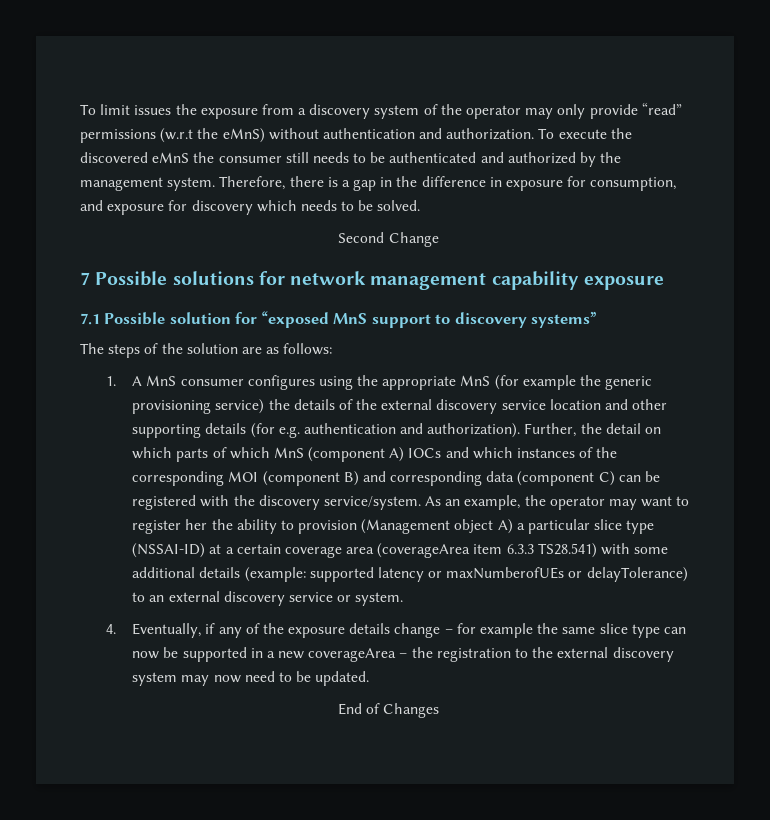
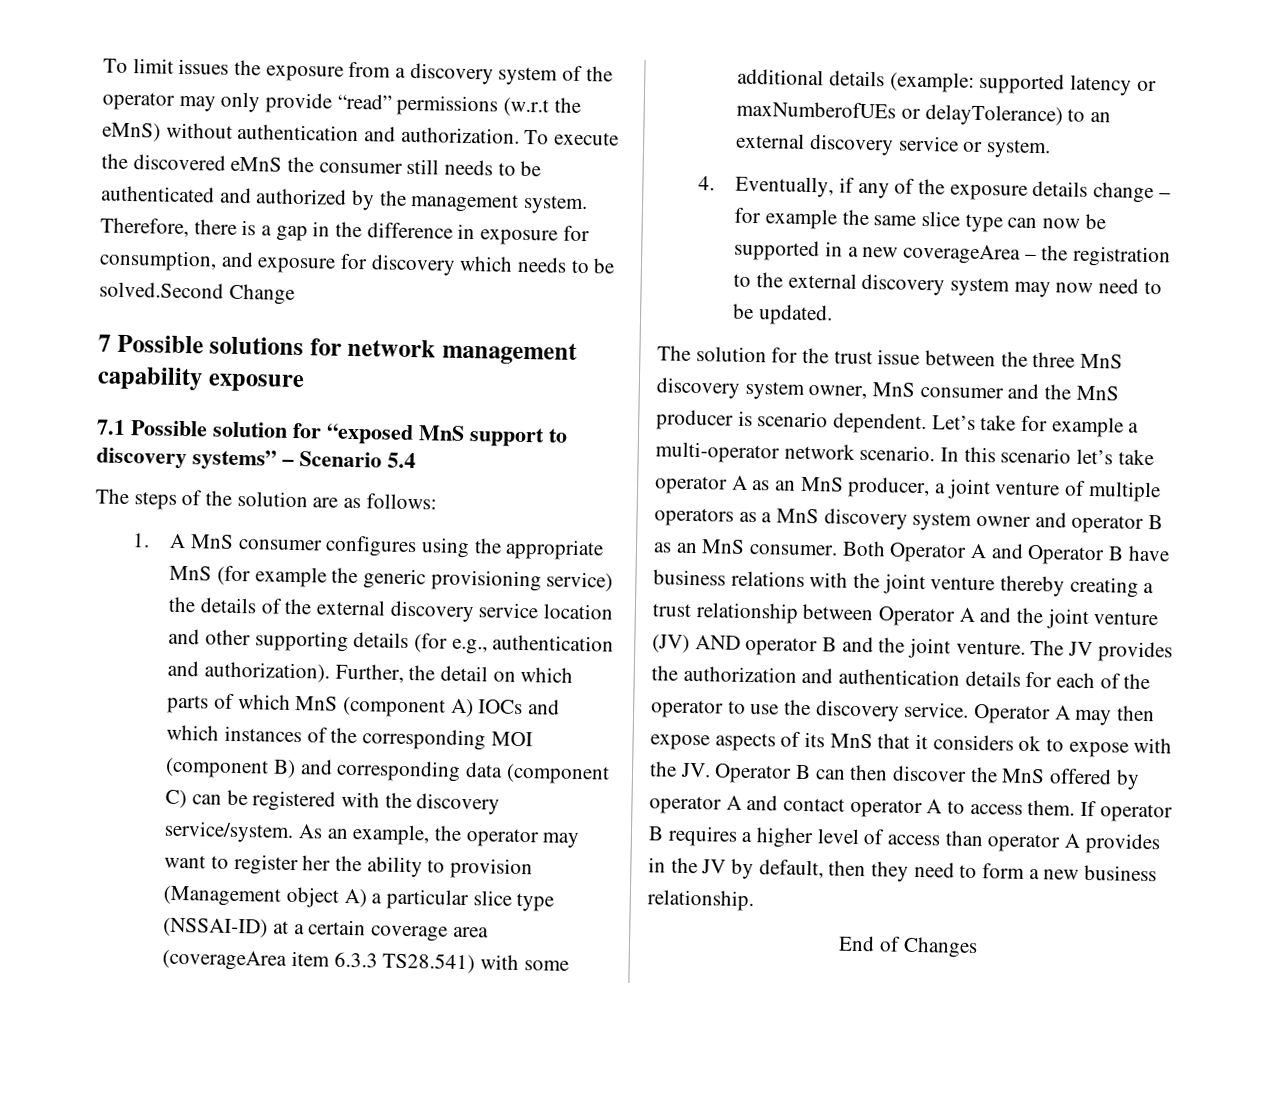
- Therefore, there is a gap in the difference in exposure for consumption, and exposure for discovery which needs to be solved.
- Second Change
+ Therefore, there is a gap in the difference in exposure for consumption, and exposure for discovery which needs to be solved.Second Change
- 7.1 Possible solution for “exposed MnS support to discovery systems”
+ 7.1 Possible solution for “exposed MnS support to discovery systems” – Scenario 5.4
- 1. A MnS consumer configures using the appropriate MnS (for example the generic provisioning service) the details of the external discovery service location and other supporting details (for e.g. authentication and authorization).
+ 1. A MnS consumer configures using the appropriate MnS (for example the generic provisioning service) the details of the external discovery service location and other supporting details (for e.g., authentication and authorization).
+ The solution for the trust issue between the three MnS discovery system owner, MnS consumer and the MnS producer is scenario dependent. Let’s take for example a multi-operator network scenario. In this scenario let’s take operator A as an MnS producer, a joint venture of multiple operators as a MnS discovery system owner and operator B as an MnS consumer. Both Operator A and Operator B have business relations with the joint venture thereby creating a trust relationship between Operator A and the joint venture (JV) AND operator B and the joint venture. The JV provides the authorization and authentication details for each of the operator to use the discovery service. Operator A may then expose aspects of its MnS that it considers ok to expose with the JV. Operator B can then discover the MnS offered by operator A and contact operator A to access them. If operator B requires a higher level of access than operator A provides in the JV by default, then they need to form a new business relationship.

